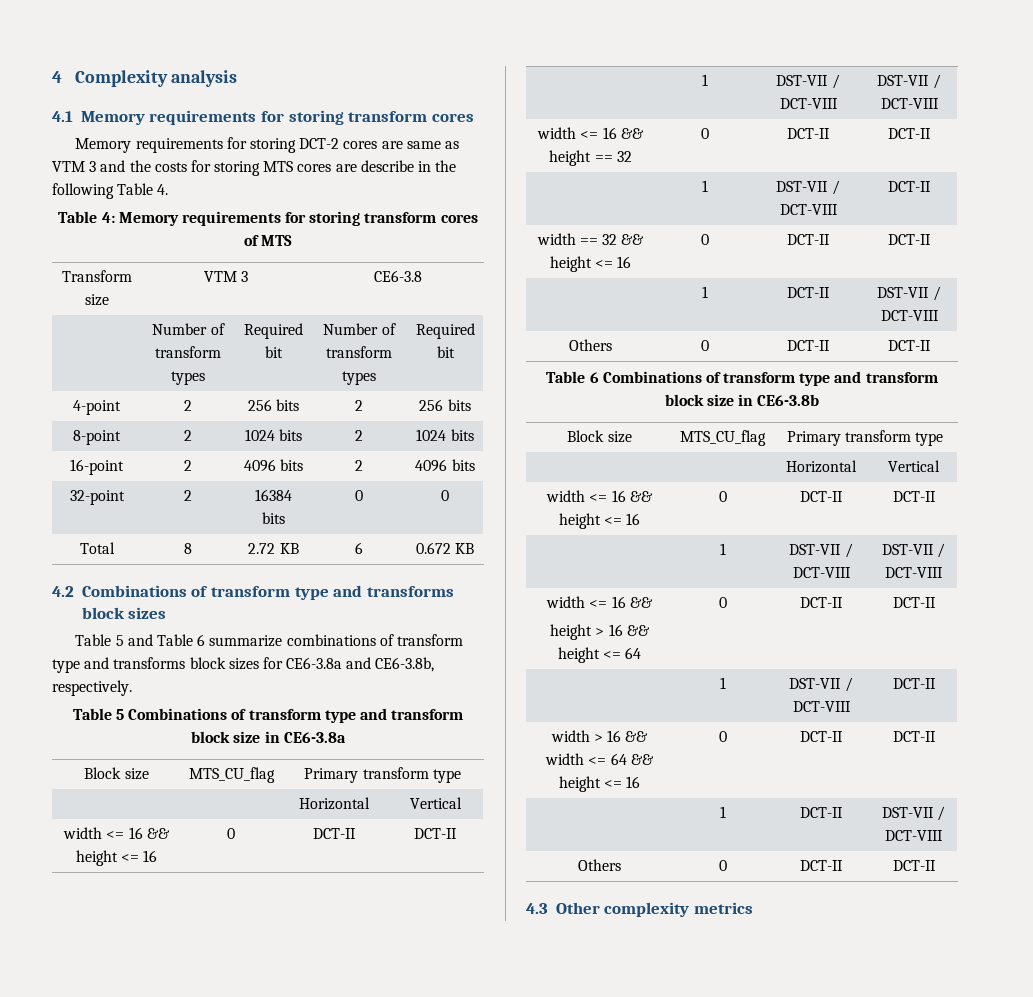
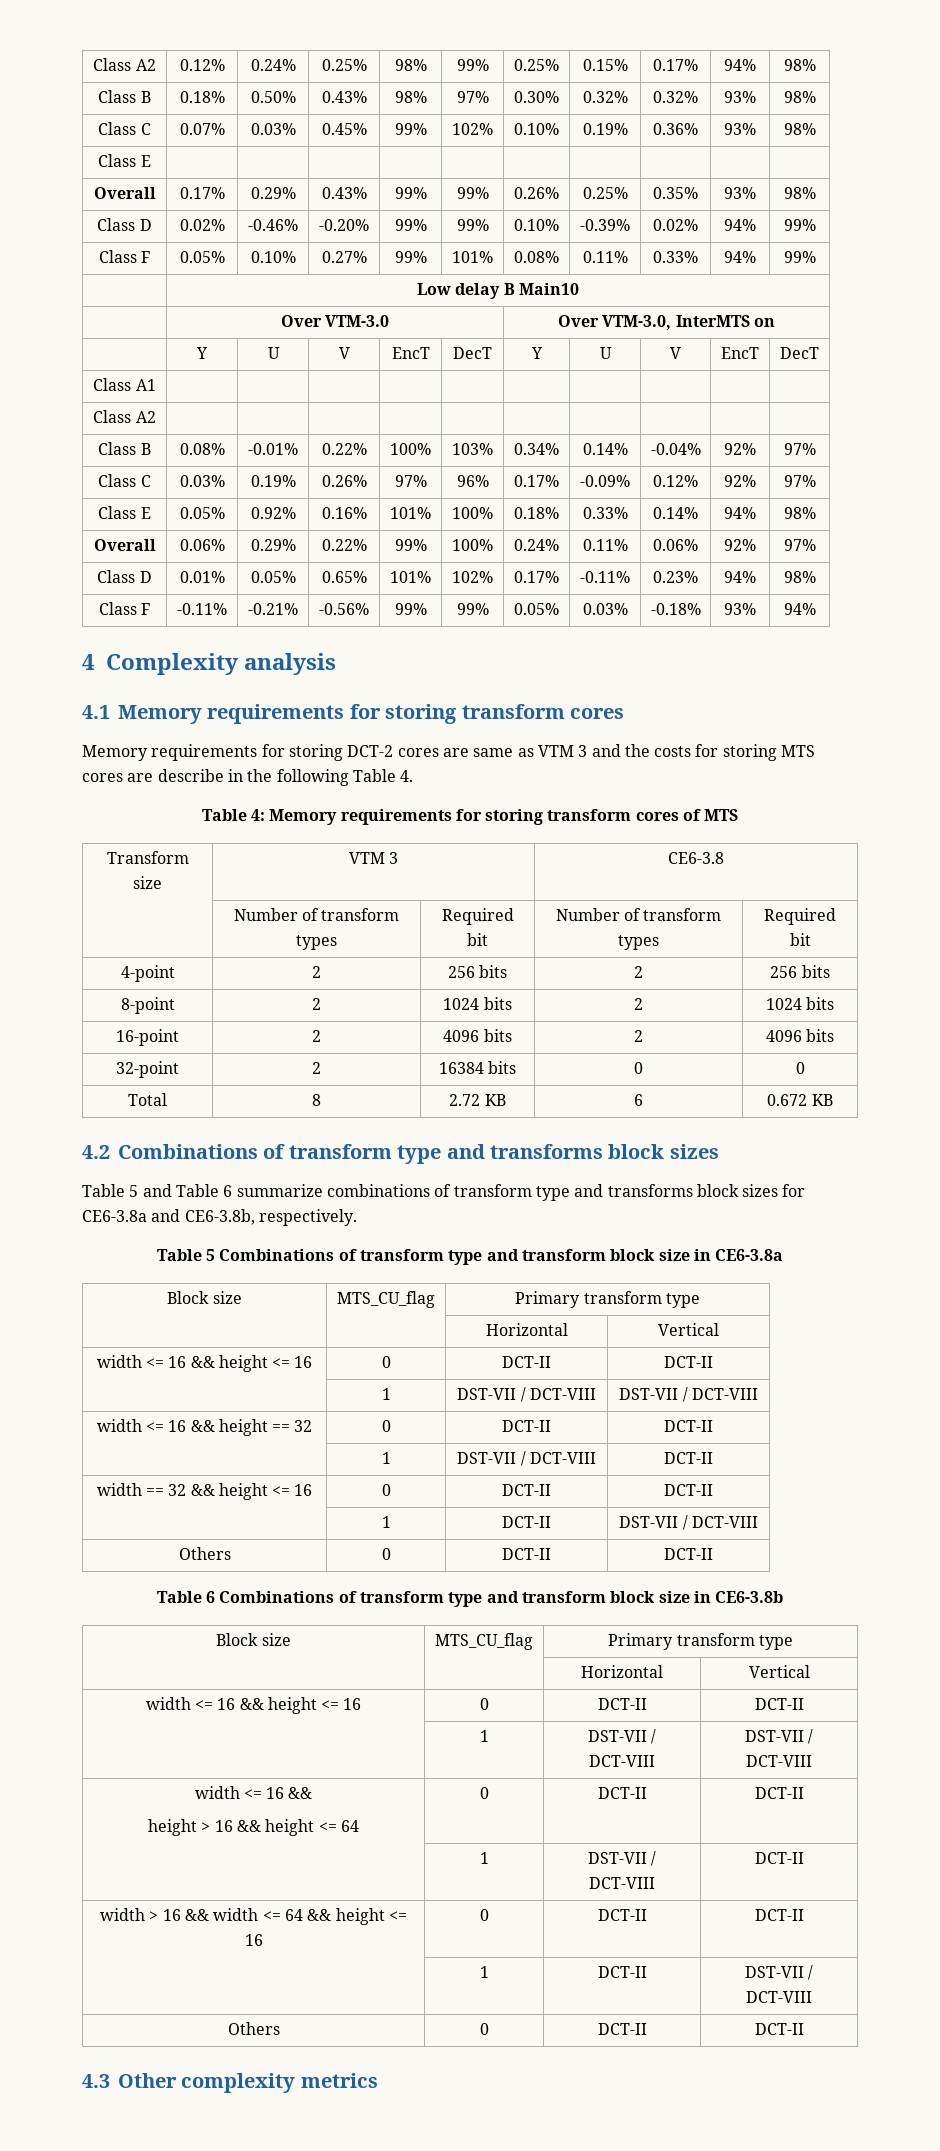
+ Class A2 | 0.12% | 0.24% | 0.25% | 98% | 99% | 0.25% | 0.15% | 0.17% | 94% | 98%
+ Class B | 0.18% | 0.50% | 0.43% | 98% | 97% | 0.30% | 0.32% | 0.32% | 93% | 98%
+ Class C | 0.07% | 0.03% | 0.45% | 99% | 102% | 0.10% | 0.19% | 0.36% | 93% | 98%
+ Class E | | | | | | | | | |
+ Overall | 0.17% | 0.29% | 0.43% | 99% | 99% | 0.26% | 0.25% | 0.35% | 93% | 98%
+ Class D | 0.02% | -0.46% | -0.20% | 99% | 99% | 0.10% | -0.39% | 0.02% | 94% | 99%
+ Class F | 0.05% | 0.10% | 0.27% | 99% | 101% | 0.08% | 0.11% | 0.33% | 94% | 99%
+ | Low delay B Main10
+ | Over VTM-3.0 | Over VTM-3.0, InterMTS on
+ | Y | U | V | EncT | DecT | Y | U | V | EncT | DecT
+ Class A1 | | | | | | | | | |
+ Class A2 | | | | | | | | | |
+ Class B | 0.08% | -0.01% | 0.22% | 100% | 103% | 0.34% | 0.14% | -0.04% | 92% | 97%
+ Class C | 0.03% | 0.19% | 0.26% | 97% | 96% | 0.17% | -0.09% | 0.12% | 92% | 97%
+ Class E | 0.05% | 0.92% | 0.16% | 101% | 100% | 0.18% | 0.33% | 0.14% | 94% | 98%
+ Overall | 0.06% | 0.29% | 0.22% | 99% | 100% | 0.24% | 0.11% | 0.06% | 92% | 97%
+ Class D | 0.01% | 0.05% | 0.65% | 101% | 102% | 0.17% | -0.11% | 0.23% | 94% | 98%
+ Class F | -0.11% | -0.21% | -0.56% | 99% | 99% | 0.05% | 0.03% | -0.18% | 93% | 94%

